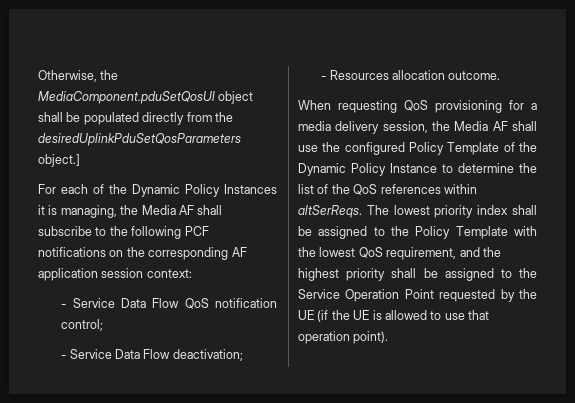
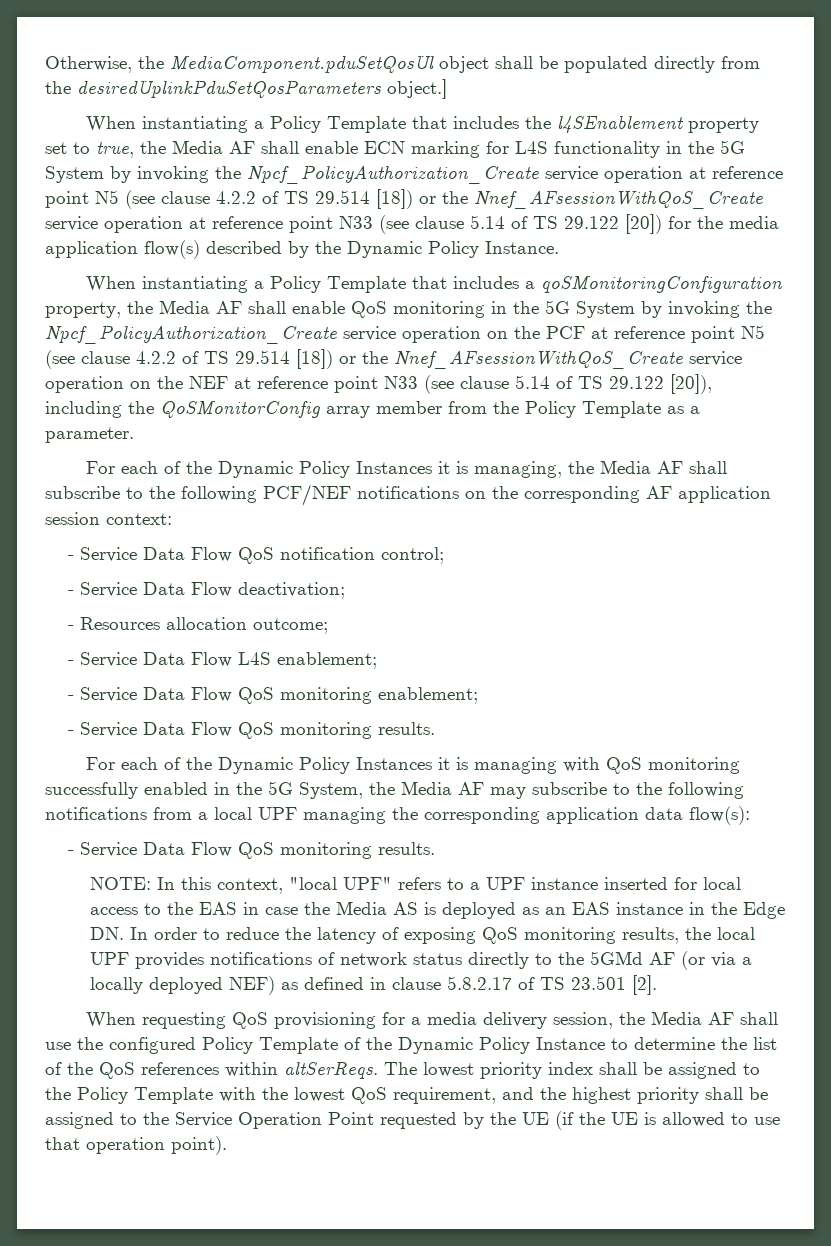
+ When instantiating a Policy Template that includes the l4SEnablement property set to true, the Media AF shall enable ECN marking for L4S functionality in the 5G System by invoking the Npcf_PolicyAuthorization_Create service operation at reference point N5 (see clause 4.2.2 of TS 29.514 [18]) or the Nnef_AFsessionWithQoS_Create service operation at reference point N33 (see clause 5.14 of TS 29.122 [20]) for the media application flow(s) described by the Dynamic Policy Instance.
+ When instantiating a Policy Template that includes a qoSMonitoringConfiguration property, the Media AF shall enable QoS monitoring in the 5G System by invoking the Npcf_PolicyAuthorization_Create service operation on the PCF at reference point N5 (see clause 4.2.2 of TS 29.514 [18]) or the Nnef_AFsessionWithQoS_Create service operation on the NEF at reference point N33 (see clause 5.14 of TS 29.122 [20]), including the QoSMonitorConfig array member from the Policy Template as a parameter.
- For each of the Dynamic Policy Instances it is managing, the Media AF shall subscribe to the following PCF notifications on the corresponding AF application session context:
+ For each of the Dynamic Policy Instances it is managing, the Media AF shall subscribe to the following PCF/NEF notifications on the corresponding AF application session context:
- - Resources allocation outcome.
+ - Resources allocation outcome;
+ - Service Data Flow L4S enablement;
+ - Service Data Flow QoS monitoring enablement;
+ - Service Data Flow QoS monitoring results.
+ For each of the Dynamic Policy Instances it is managing with QoS monitoring successfully enabled in the 5G System, the Media AF may subscribe to the following notifications from a local UPF managing the corresponding application data flow(s):
+ - Service Data Flow QoS monitoring results.
+ NOTE: In this context, "local UPF" refers to a UPF instance inserted for local access to the EAS in case the Media AS is deployed as an EAS instance in the Edge DN. In order to reduce the latency of exposing QoS monitoring results, the local UPF provides notifications of network status directly to the 5GMd AF (or via a locally deployed NEF) as defined in clause 5.8.2.17 of TS 23.501 [2].

